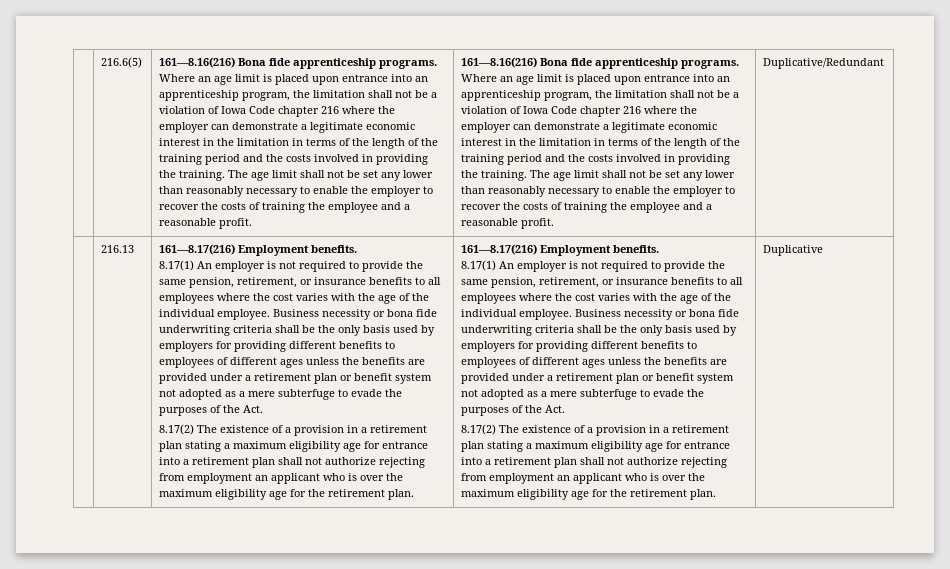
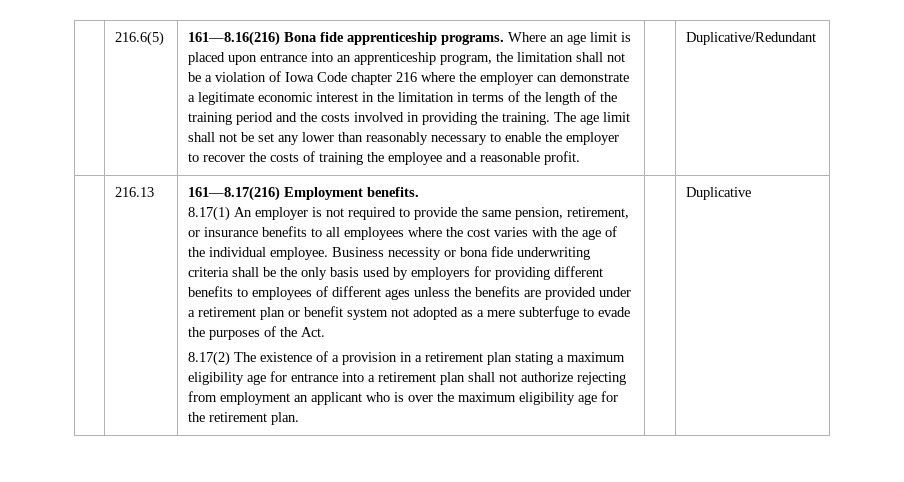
- The age limit shall not be set any lower than reasonably necessary to enable the employer to recover the costs of training the employee and a reasonable profit. | 161—8.16(216) Bona fide apprenticeship programs. Where an age limit is placed upon entrance into an apprenticeship program, the limitation shall not be a violation of Iowa Code chapter 216 where the employer can demonstrate a legitimate economic interest in the limitation in terms of the length of the training period and the costs involved in providing the training. The age limit shall not be set any lower than reasonably necessary to enable the employer to recover the costs of training the employee and a reasonable profit.
+ The age limit shall not be set any lower than reasonably necessary to enable the employer to recover the costs of training the employee and a reasonable profit.
- 8.17(2) The existence of a provision in a retirement plan stating a maximum eligibility age for entrance into a retirement plan shall not authorize rejecting from employment an applicant who is over the maximum eligibility age for the retirement plan. | 161—8.17(216) Employment benefits.
- 8.17(1) An employer is not required to provide the same pension, retirement, or insurance benefits to all employees where the cost varies with the age of the individual employee. Business necessity or bona fide underwriting criteria shall be the only basis used by employers for providing different benefits to employees of different ages unless the benefits are provided under a retirement plan or benefit system not adopted as a mere subterfuge to evade the purposes of the Act.

